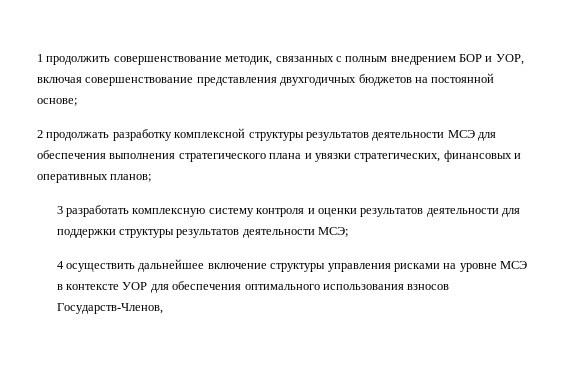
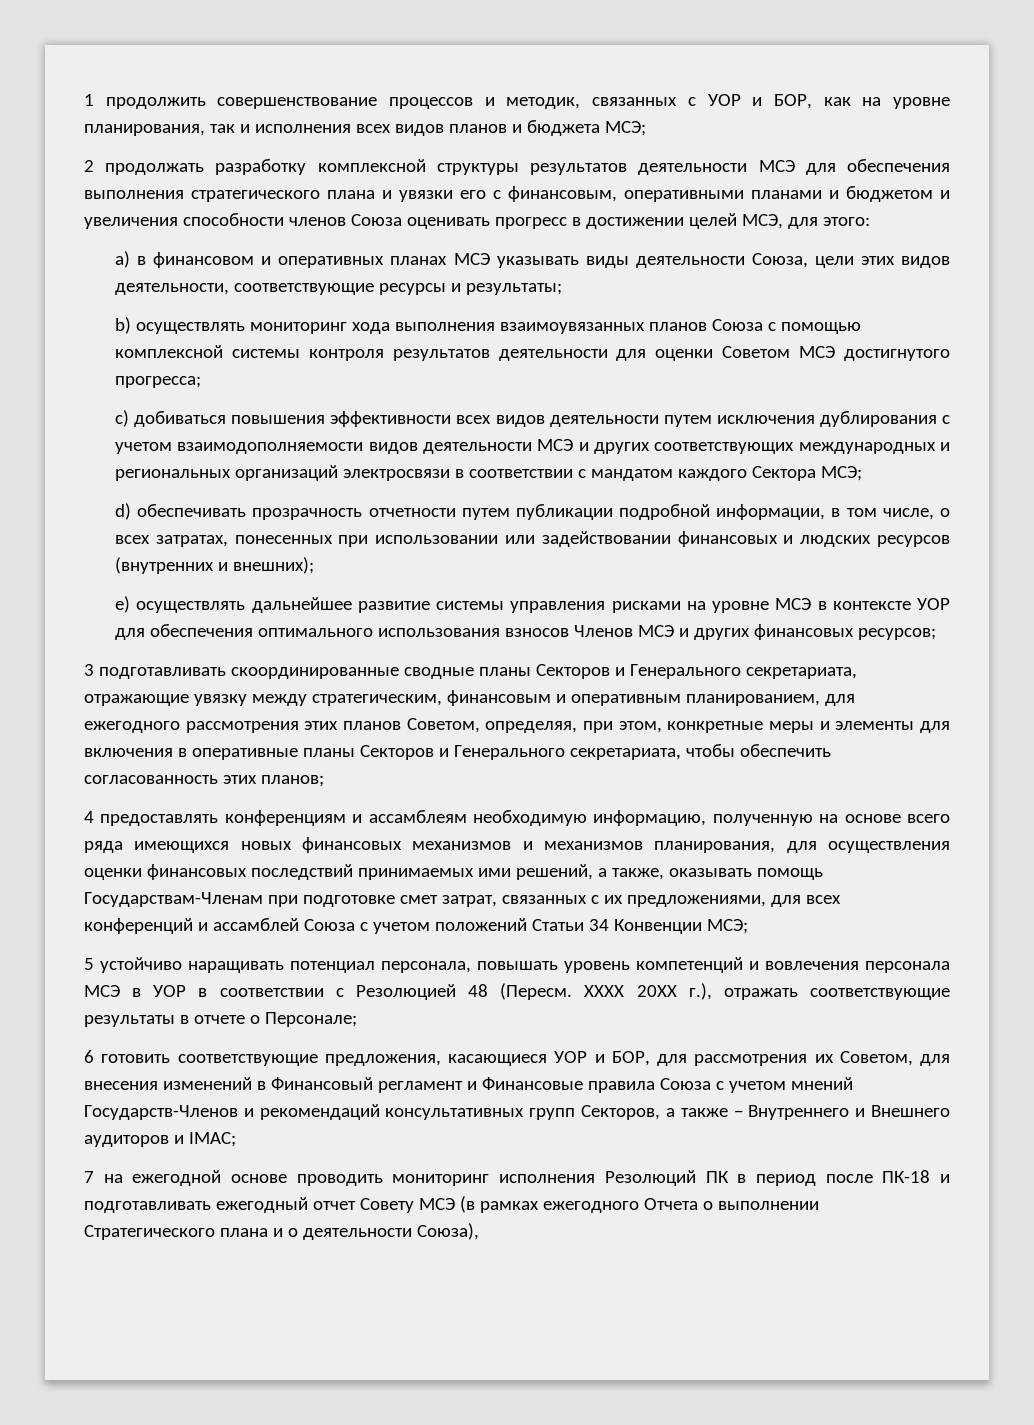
- 1 продолжить совершенствование методик, связанных с полным внедрением БОР и УОР, включая совершенствование представления двухгодичных бюджетов на постоянной основе;
+ 1 продолжить совершенствование процессов и методик, связанных с УОР и БОР, как на уровне планирования, так и исполнения всех видов планов и бюджета МСЭ;
- 2 продолжать разработку комплексной структуры результатов деятельности МСЭ для обеспечения выполнения стратегического плана и увязки стратегических, финансовых и оперативных планов;
- 3 разработать комплексную систему контроля и оценки результатов деятельности для поддержки структуры результатов деятельности МСЭ;
- 4 осуществить дальнейшее включение структуры управления рисками на уровне МСЭ в контексте УОР для обеспечения оптимального использования взносов Государств-Членов,
+ 2 продолжать разработку комплексной структуры результатов деятельности МСЭ для обеспечения выполнения стратегического плана и увязки его с финансовым, оперативными планами и бюджетом и увеличения способности членов Союза оценивать прогресс в достижении целей МСЭ, для этого:
+ a) в финансовом и оперативных планах МСЭ указывать виды деятельности Союза, цели этих видов деятельности, соответствующие ресурсы и результаты;
+ b) осуществлять мониторинг хода выполнения взаимоувязанных планов Союза с помощью комплексной системы контроля результатов деятельности для оценки Советом МСЭ достигнутого прогресса;
+ c) добиваться повышения эффективности всех видов деятельности путем исключения дублирования с учетом взаимодополняемости видов деятельности МСЭ и других соответствующих международных и региональных организаций электросвязи в соответствии с мандатом каждого Сектора МСЭ;
+ d) обеспечивать прозрачность отчетности путем публикации подробной информации, в том числе, о всех затратах, понесенных при использовании или задействовании финансовых и людских ресурсов (внутренних и внешних);
+ e) осуществлять дальнейшее развитие системы управления рисками на уровне МСЭ в контексте УОР для обеспечения оптимального использования взносов Членов МСЭ и других финансовых ресурсов;
+ 3 подготавливать скоординированные сводные планы Секторов и Генерального секретариата, отражающие увязку между стратегическим, финансовым и оперативным планированием, для ежегодного рассмотрения этих планов Советом, определяя, при этом, конкретные меры и элементы для включения в оперативные планы Секторов и Генерального секретариата, чтобы обеспечить согласованность этих планов;
+ 4 предоставлять конференциям и ассамблеям необходимую информацию, полученную на основе всего ряда имеющихся новых финансовых механизмов и механизмов планирования, для осуществления оценки финансовых последствий принимаемых ими решений, а также, оказывать помощь Государствам-Членам при подготовке смет затрат, связанных с их предложениями, для всех конференций и ассамблей Союза с учетом положений Статьи 34 Конвенции МСЭ;
+ 5 устойчиво наращивать потенциал персонала, повышать уровень компетенций и вовлечения персонала МСЭ в УОР в соответствии с Резолюцией 48 (Пересм. XXXX 20XX г.), отражать соответствующие результаты в отчете о Персонале;
+ 6 готовить соответствующие предложения, касающиеся УОР и БОР, для рассмотрения их Советом, для внесения изменений в Финансовый регламент и Финансовые правила Союза с учетом мнений Государств-Членов и рекомендаций консультативных групп Секторов, а также − Внутреннего и Внешнего аудиторов и IMAC;
+ 7 на ежегодной основе проводить мониторинг исполнения Резолюций ПК в период после ПК-18 и подготавливать ежегодный отчет Совету МСЭ (в рамках ежегодного Отчета о выполнении Стратегического плана и о деятельности Союза),

